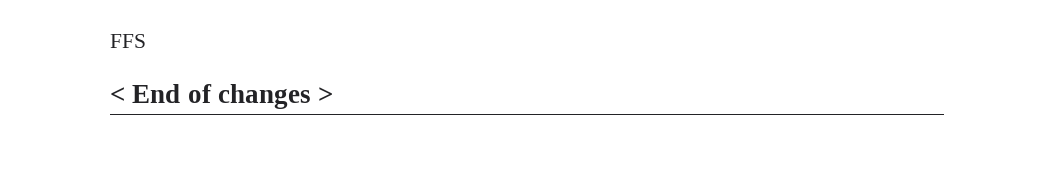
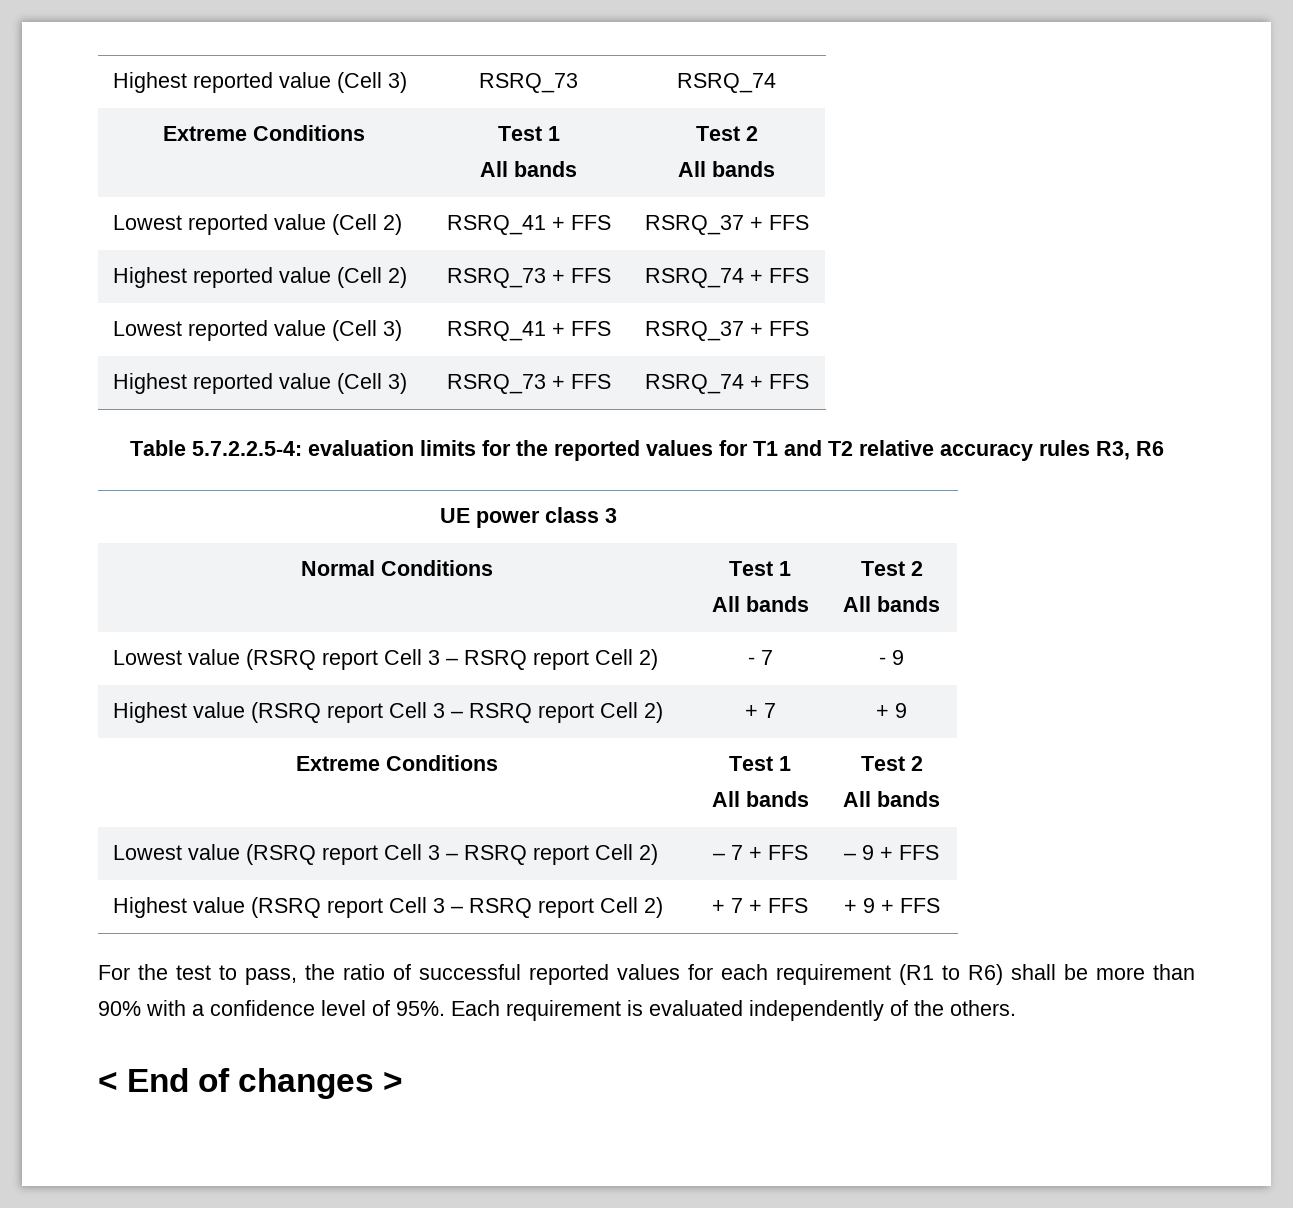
- FFS
+ Highest reported value (Cell 3) | RSRQ_73 | RSRQ_74
+ Extreme Conditions | Test 1
+ All bands | Test 2
+ All bands
+ Lowest reported value (Cell 2) | RSRQ_41 + FFS | RSRQ_37 + FFS
+ Highest reported value (Cell 2) | RSRQ_73 + FFS | RSRQ_74 + FFS
+ Lowest reported value (Cell 3) | RSRQ_41 + FFS | RSRQ_37 + FFS
+ Highest reported value (Cell 3) | RSRQ_73 + FFS | RSRQ_74 + FFS
+ Table 5.7.2.2.5-4: evaluation limits for the reported values for T1 and T2 relative accuracy rules R3, R6
+ UE power class 3
+ Normal Conditions | Test 1
+ All bands | Test 2
+ All bands
+ Lowest value (RSRQ report Cell 3 – RSRQ report Cell 2) | - 7 | - 9
+ Highest value (RSRQ report Cell 3 – RSRQ report Cell 2) | + 7 | + 9
+ Extreme Conditions | Test 1
+ All bands | Test 2
+ All bands
+ Lowest value (RSRQ report Cell 3 – RSRQ report Cell 2) | – 7 + FFS | – 9 + FFS
+ Highest value (RSRQ report Cell 3 – RSRQ report Cell 2) | + 7 + FFS | + 9 + FFS
+ For the test to pass, the ratio of successful reported values for each requirement (R1 to R6) shall be more than 90% with a confidence level of 95%. Each requirement is evaluated independently of the others.

